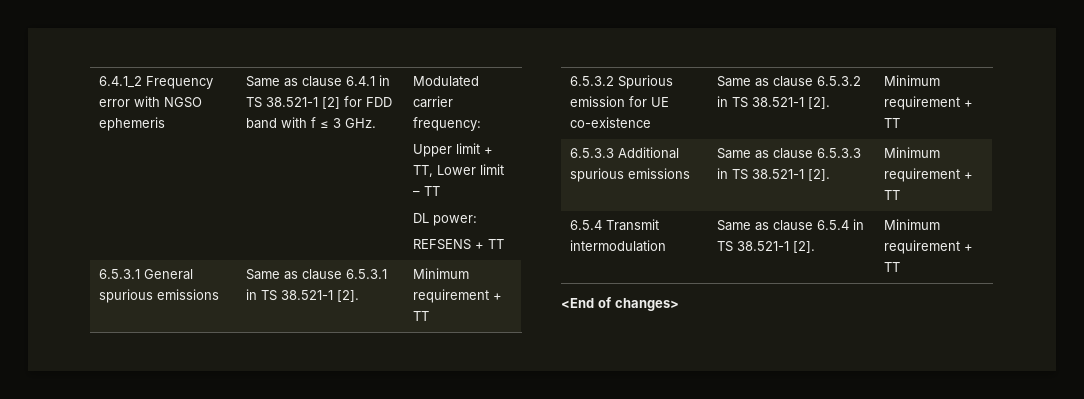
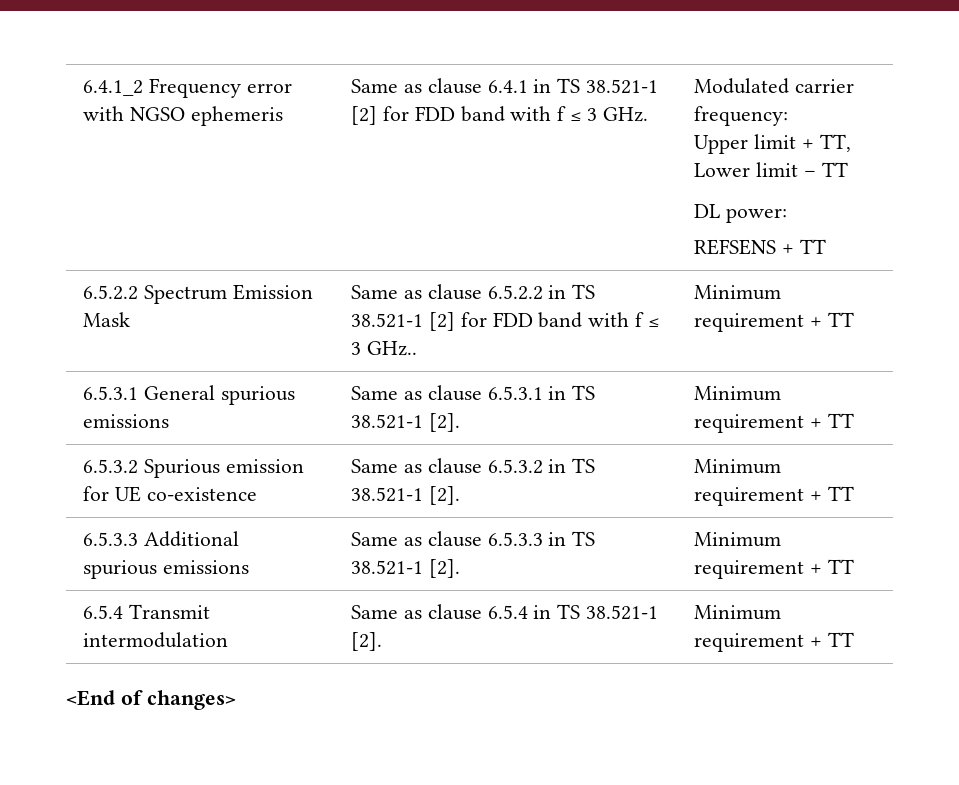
+ 6.5.2.2 Spectrum Emission Mask | Same as clause 6.5.2.2 in TS 38.521-1 [2] for FDD band with f ≤ 3 GHz.. | Minimum requirement + TT

